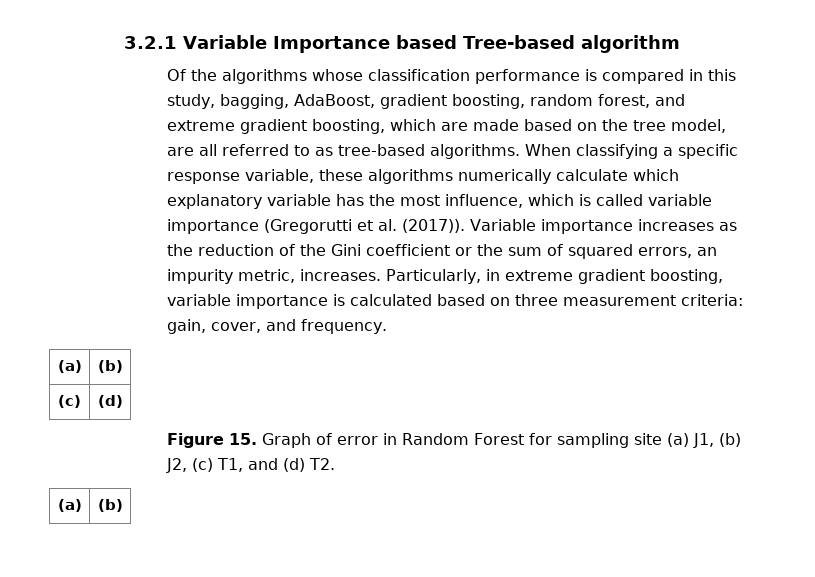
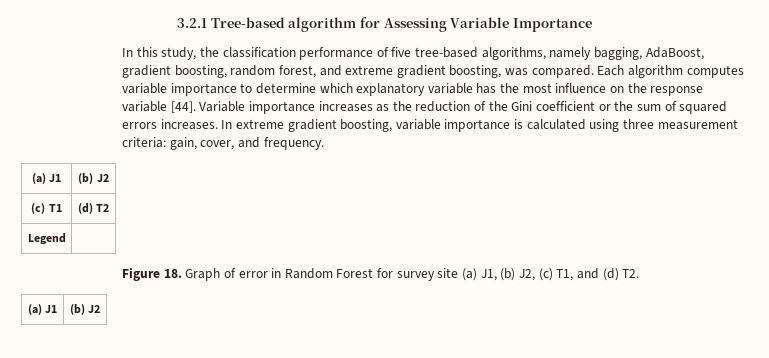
- 3.2.1 Variable Importance based Tree-based algorithm
- Of the algorithms whose classification performance is compared in this study, bagging, AdaBoost, gradient boosting, random forest, and extreme gradient boosting, which are made based on the tree model, are all referred to as tree-based algorithms. When classifying a specific response variable, these algorithms numerically calculate which explanatory variable has the most influence, which is called variable importance (Gregorutti et al. (2017)).
+ 3.2.1 Tree-based algorithm for Assessing Variable Importance
+ In this study, the classification performance of five tree-based algorithms, namely bagging, AdaBoost, gradient boosting, random forest, and extreme gradient boosting, was compared. Each algorithm computes variable importance to determine which explanatory variable has the most influence on the response variable [44].
- Variable importance increases as the reduction of the Gini coefficient or the sum of squared errors, an impurity metric, increases. Particularly, in extreme gradient boosting, variable importance is calculated based on three measurement criteria: gain, cover, and frequency.
- (a) | (b)
- (c) | (d)
+ Variable importance increases as the reduction of the Gini coefficient or the sum of squared errors increases. In extreme gradient boosting, variable importance is calculated using three measurement criteria: gain, cover, and frequency.
+ (a) J1 | (b) J2
+ (c) T1 | (d) T2
+ Legend |
- Figure 15. Graph of error in Random Forest for sampling site (a) J1, (b) J2, (c) T1, and (d) T2.
- (a) | (b)
+ Figure 18. Graph of error in Random Forest for survey site (a) J1, (b) J2, (c) T1, and (d) T2.
+ (a) J1 | (b) J2

